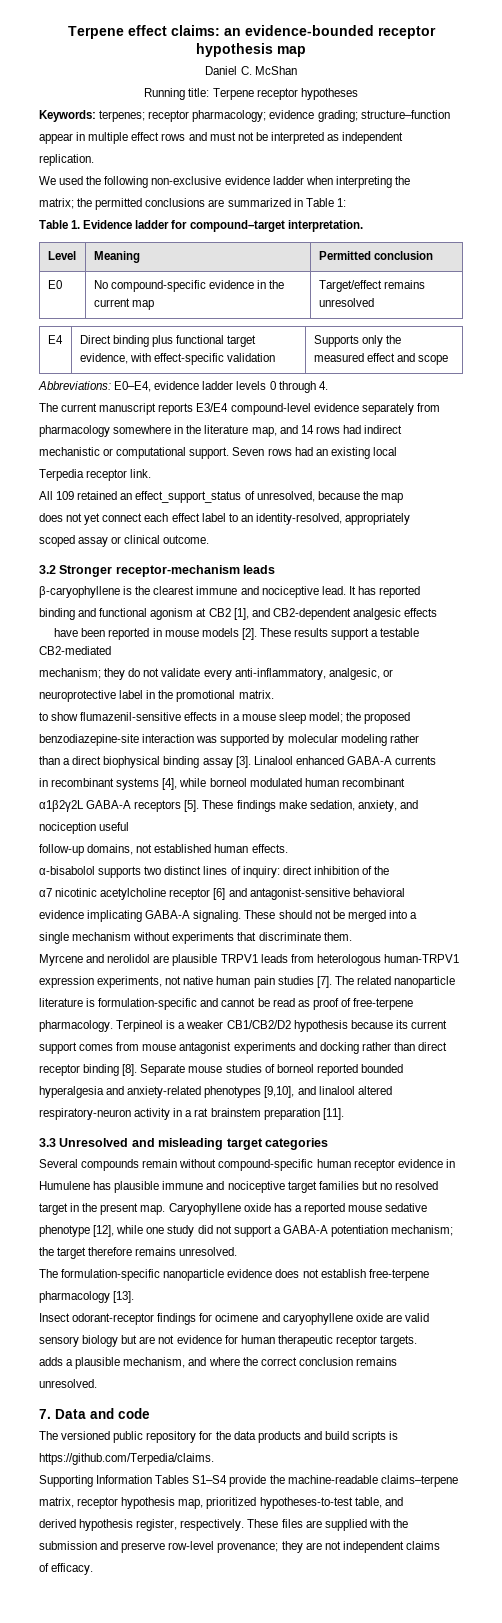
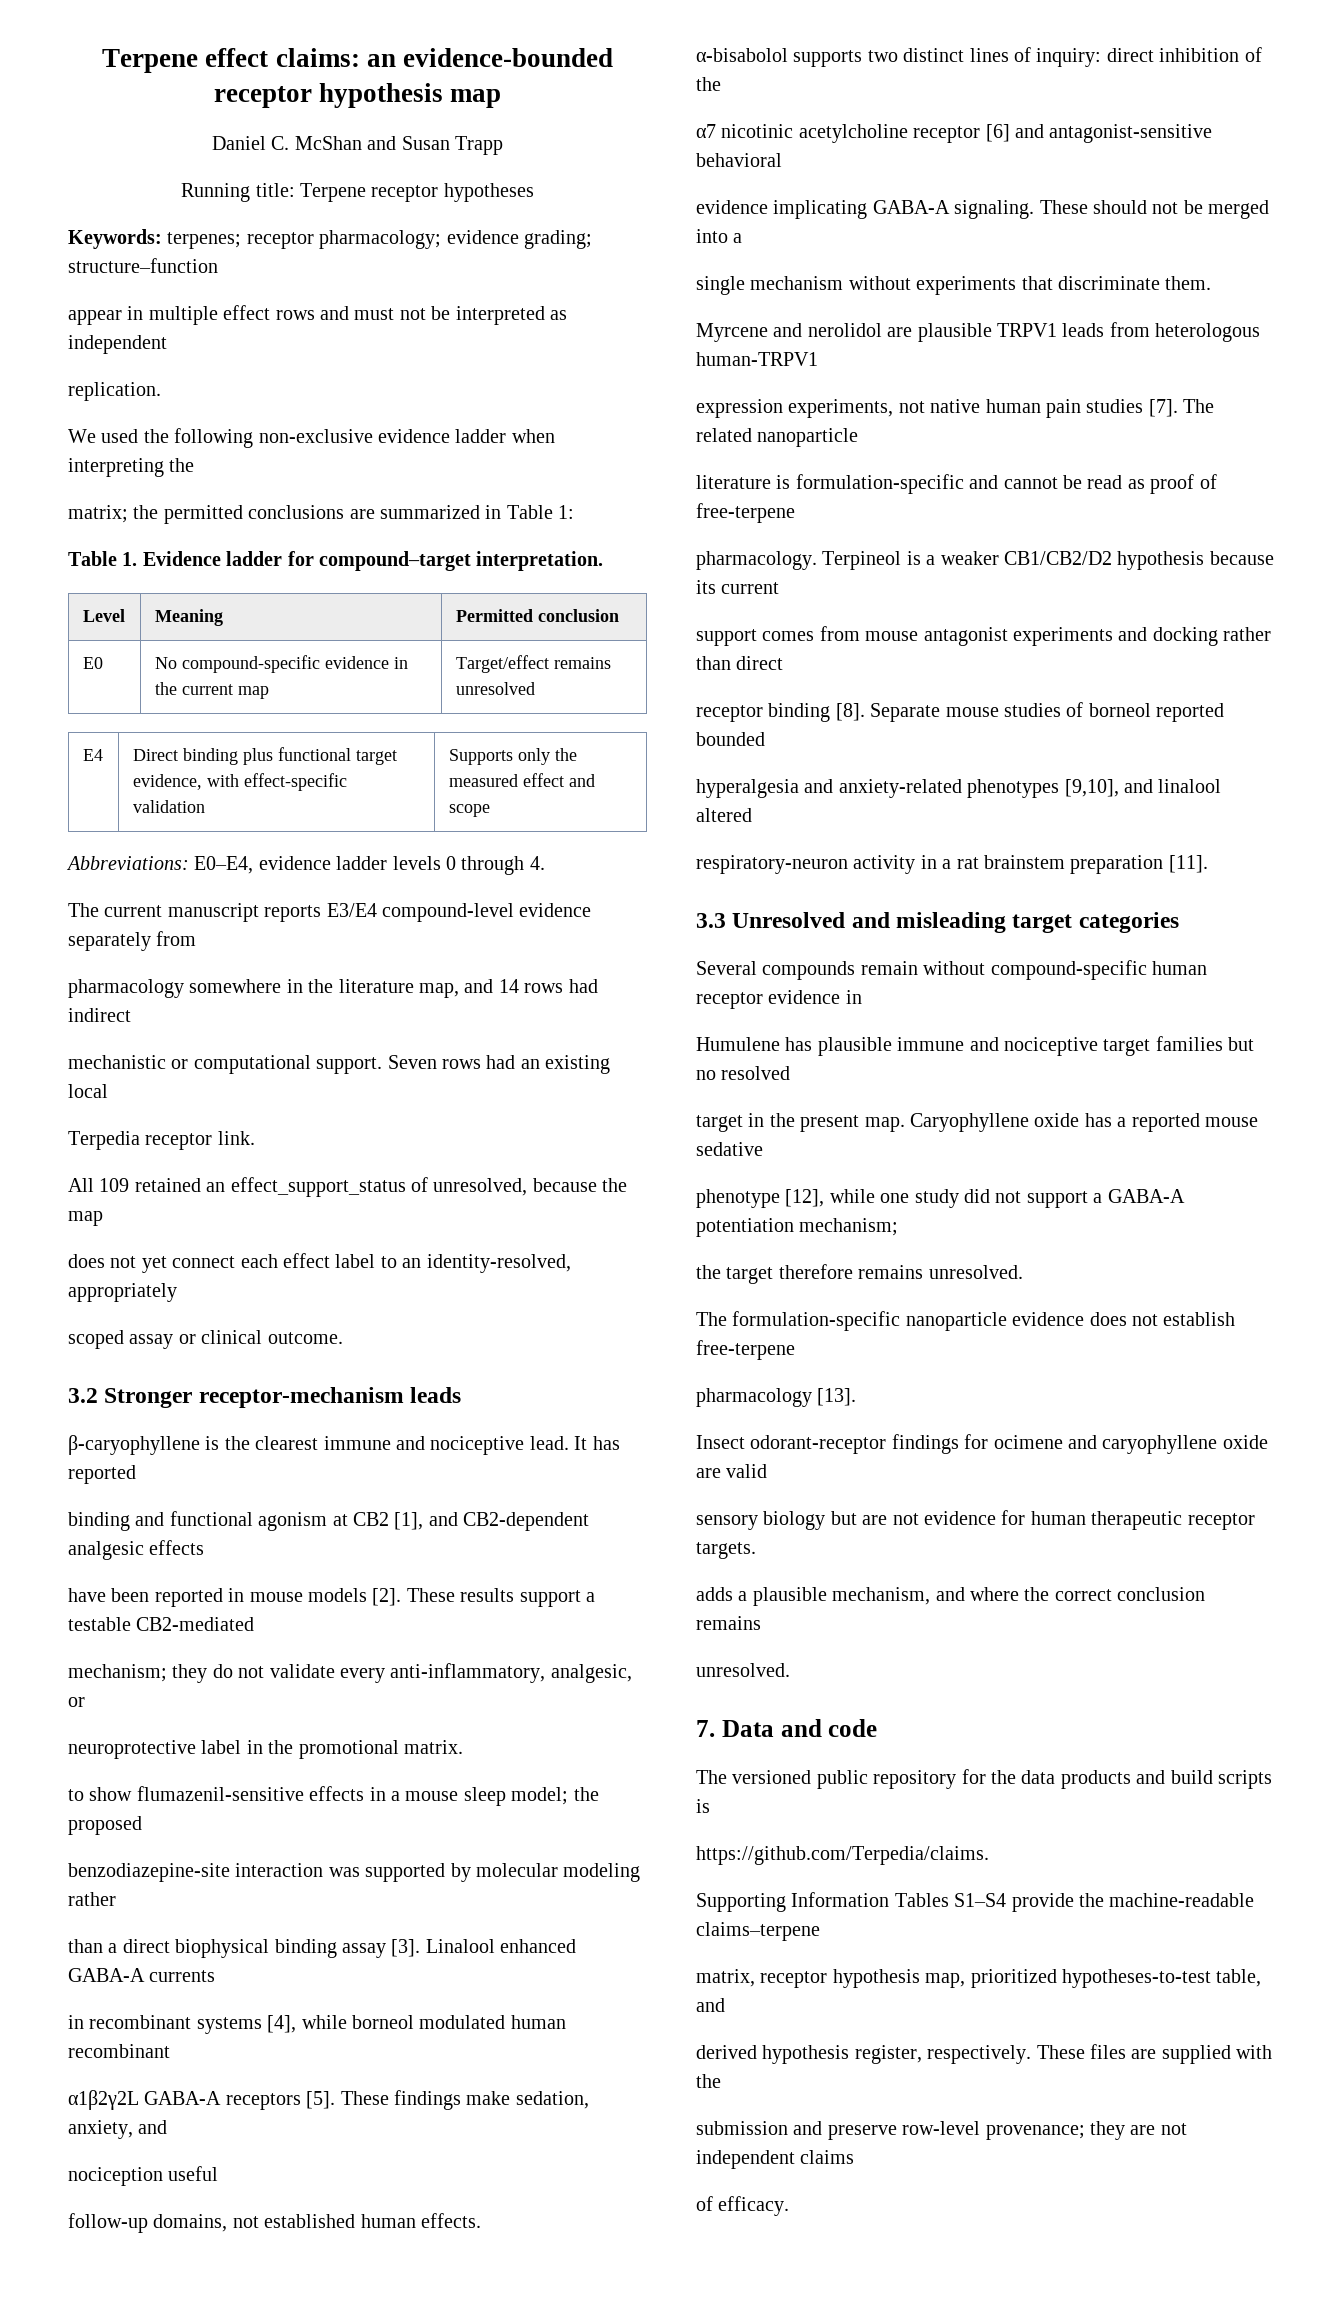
- Daniel C. McShan
+ Daniel C. McShan and Susan Trapp

